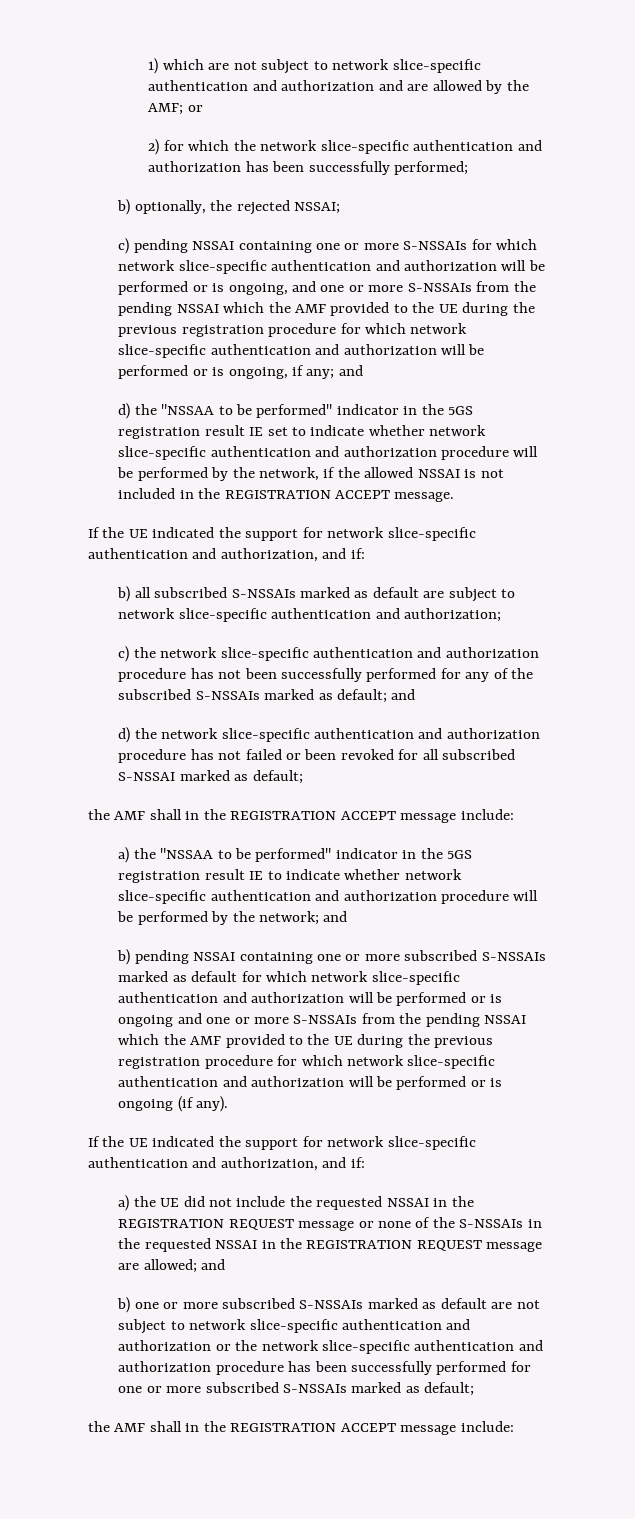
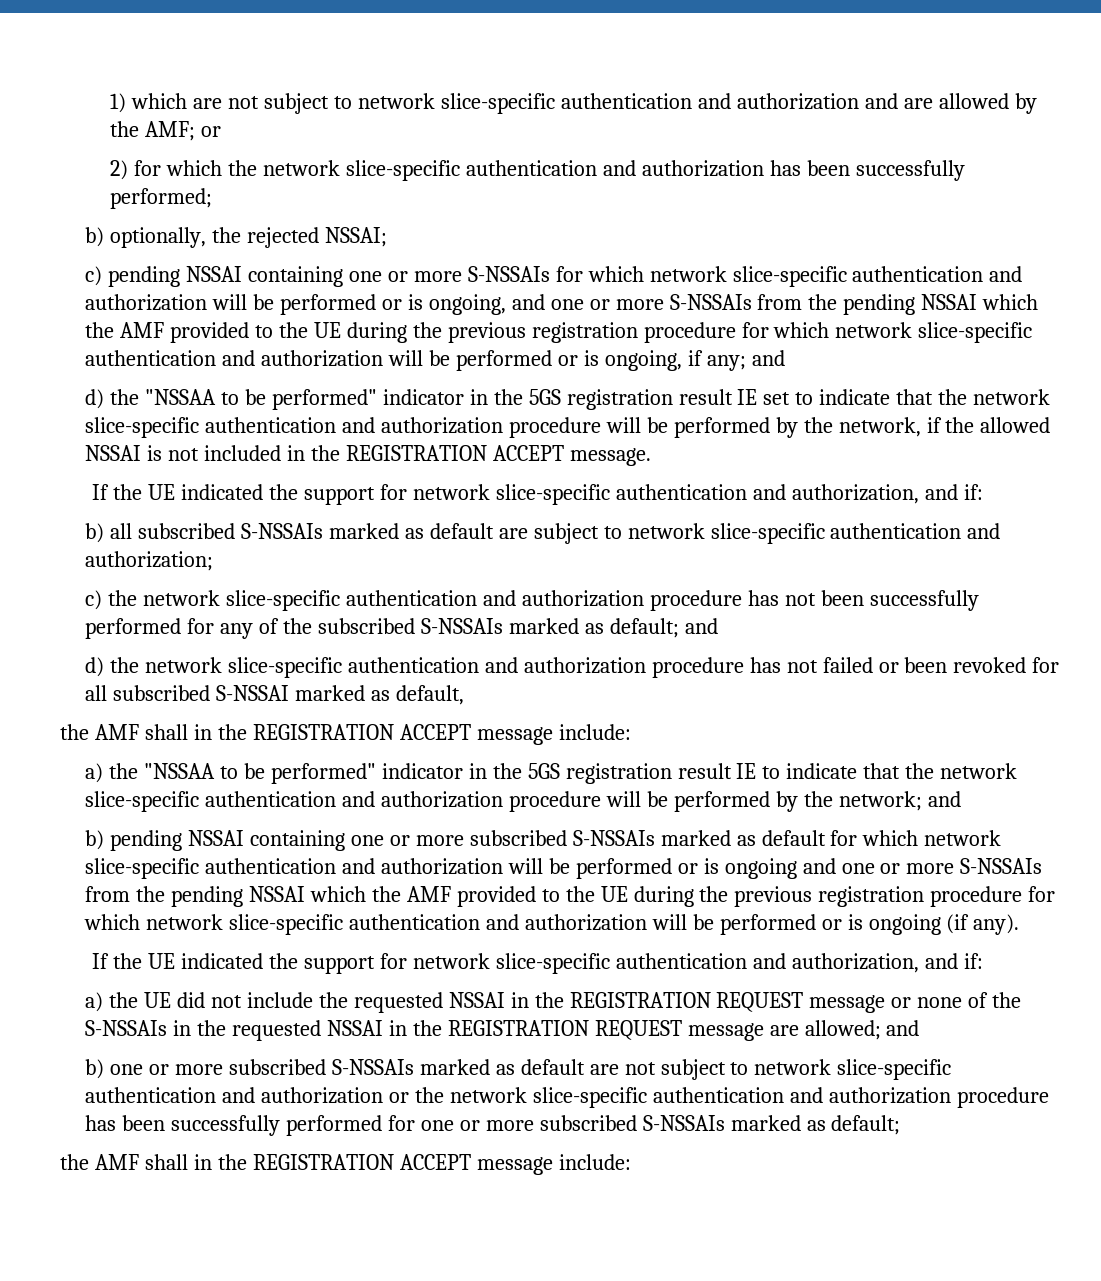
- d) the "NSSAA to be performed" indicator in the 5GS registration result IE set to indicate whether network slice-specific authentication and authorization procedure will be performed by the network, if the allowed NSSAI is not included in the REGISTRATION ACCEPT message.
+ d) the "NSSAA to be performed" indicator in the 5GS registration result IE set to indicate that the network slice-specific authentication and authorization procedure will be performed by the network, if the allowed NSSAI is not included in the REGISTRATION ACCEPT message.
- d) the network slice-specific authentication and authorization procedure has not failed or been revoked for all subscribed S-NSSAI marked as default;
+ d) the network slice-specific authentication and authorization procedure has not failed or been revoked for all subscribed S-NSSAI marked as default,
- a) the "NSSAA to be performed" indicator in the 5GS registration result IE to indicate whether network slice-specific authentication and authorization procedure will be performed by the network; and
+ a) the "NSSAA to be performed" indicator in the 5GS registration result IE to indicate that the network slice-specific authentication and authorization procedure will be performed by the network; and

